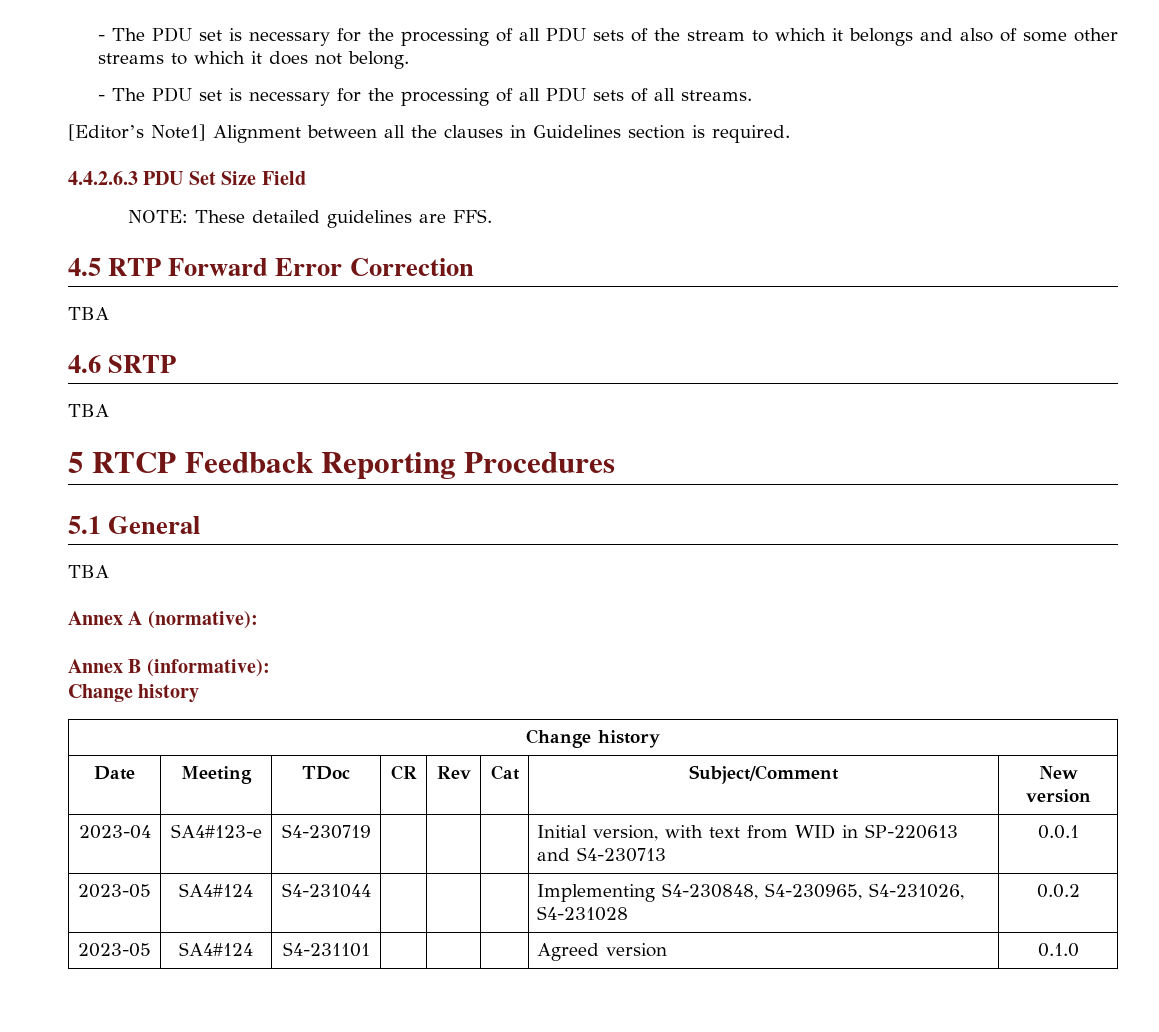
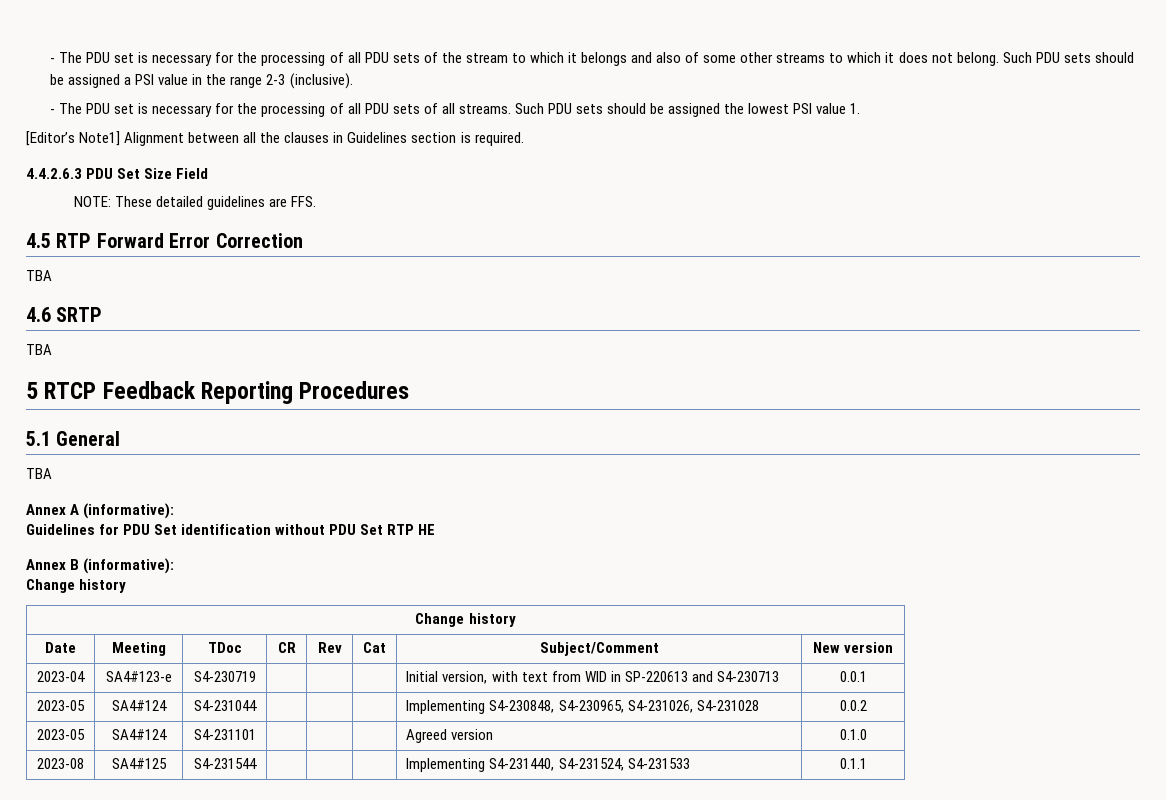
+ Such PDU sets should be assigned a PSI value in the range 2-3 (inclusive).
+ Such PDU sets should be assigned the lowest PSI value 1.
- Annex A (normative):
+ Annex A (informative):
+ Guidelines for PDU Set identification without PDU Set RTP HE
+ 2023-08 | SA4#125 | S4-231544 | | | | Implementing S4-231440, S4-231524, S4-231533 | 0.1.1

